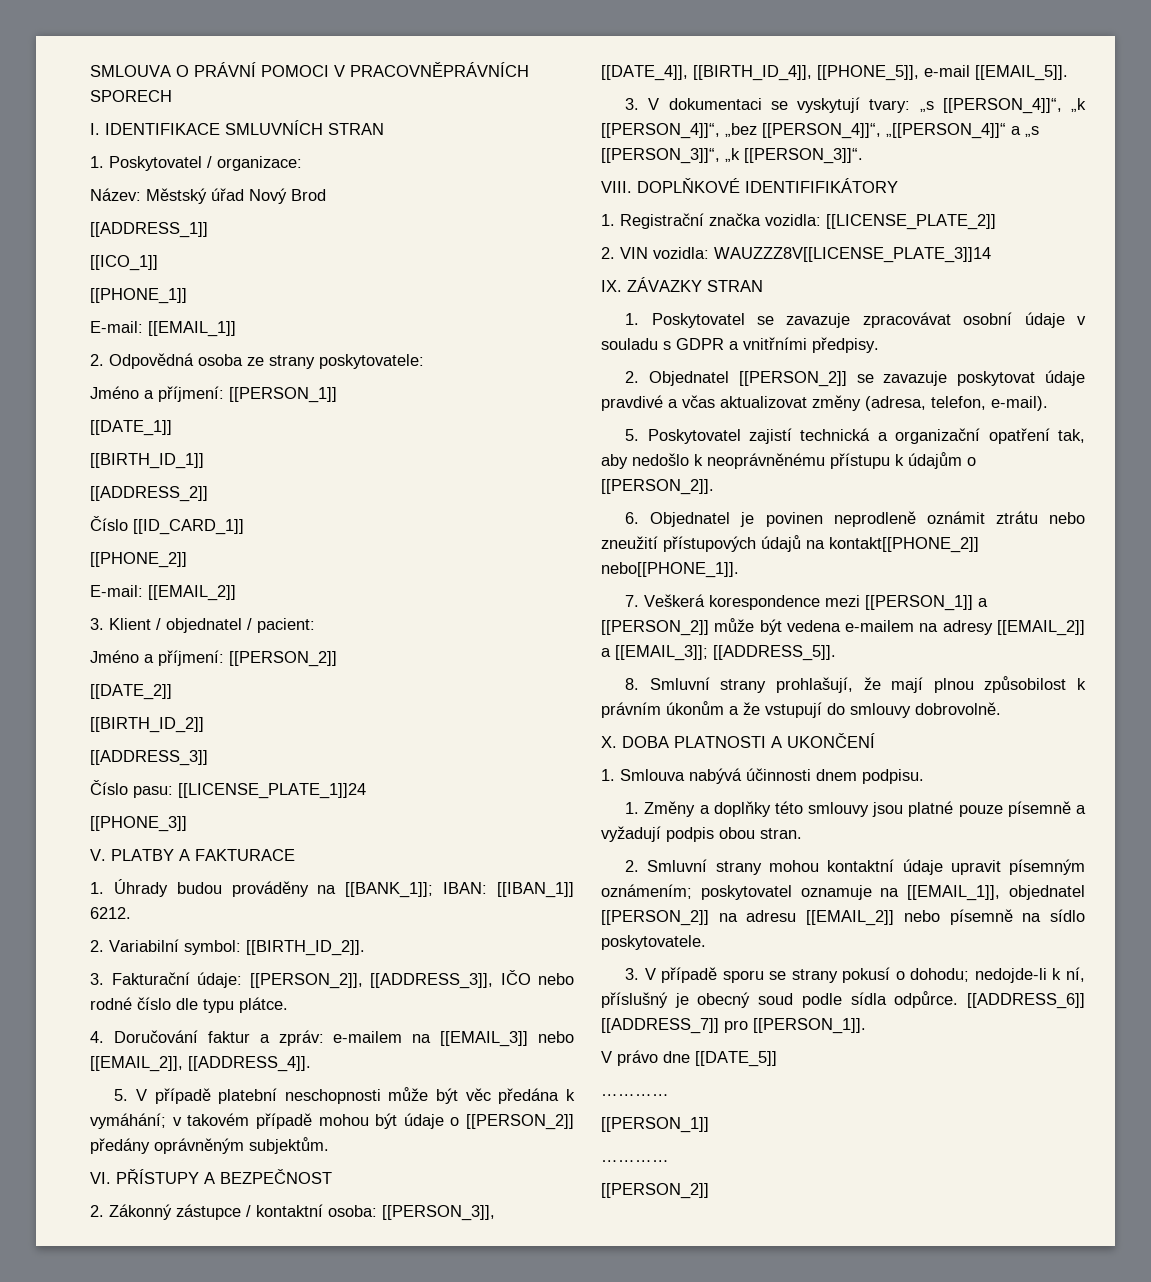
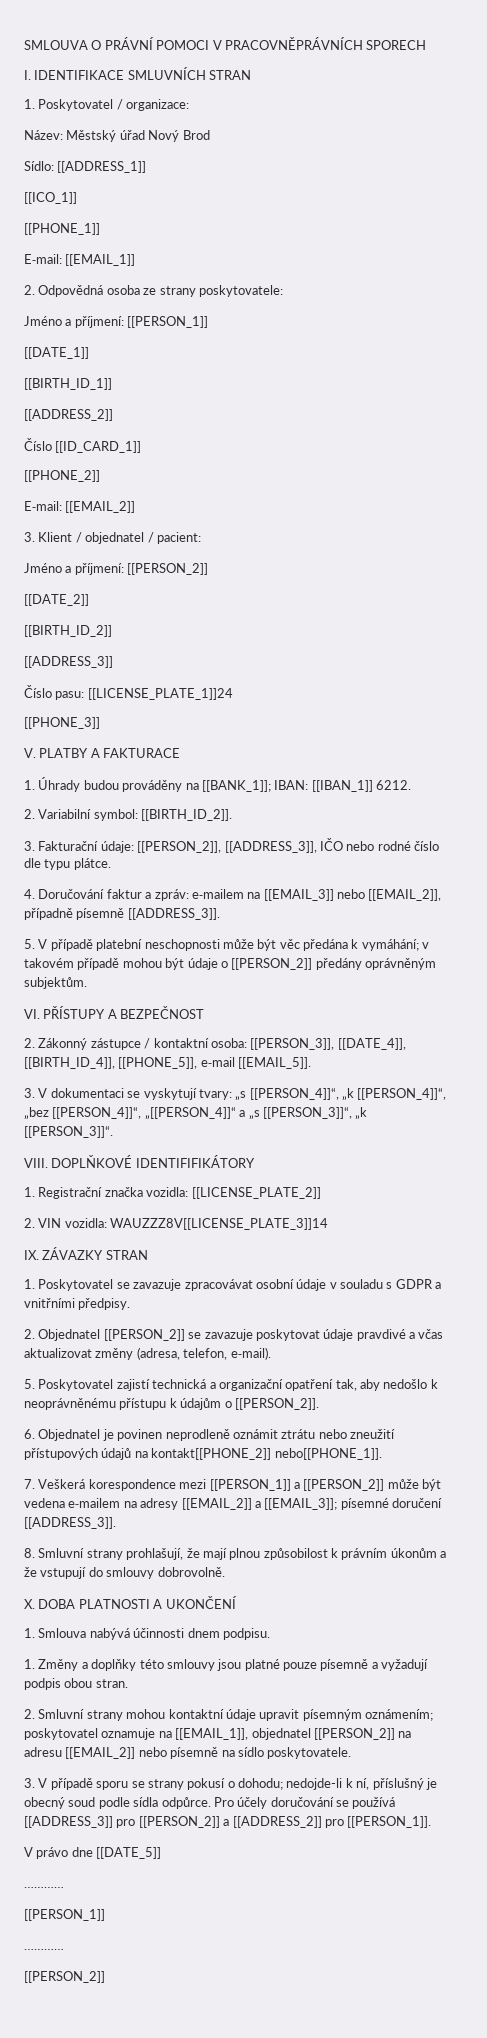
- [[ADDRESS_1]]
+ Sídlo: [[ADDRESS_1]]
- 4. Doručování faktur a zpráv: e‑mailem na [[EMAIL_3]] nebo [[EMAIL_2]], [[ADDRESS_4]].
+ 4. Doručování faktur a zpráv: e‑mailem na [[EMAIL_3]] nebo [[EMAIL_2]], případně písemně [[ADDRESS_3]].
- 7. Veškerá korespondence mezi [[PERSON_1]] a [[PERSON_2]] může být vedena e‑mailem na adresy [[EMAIL_2]] a [[EMAIL_3]]; [[ADDRESS_5]].
+ 7. Veškerá korespondence mezi [[PERSON_1]] a [[PERSON_2]] může být vedena e‑mailem na adresy [[EMAIL_2]] a [[EMAIL_3]]; písemné doručení [[ADDRESS_3]].
- [[ADDRESS_6]] [[ADDRESS_7]] pro [[PERSON_1]].
+ Pro účely doručování se používá [[ADDRESS_3]] pro [[PERSON_2]] a [[ADDRESS_2]] pro [[PERSON_1]].

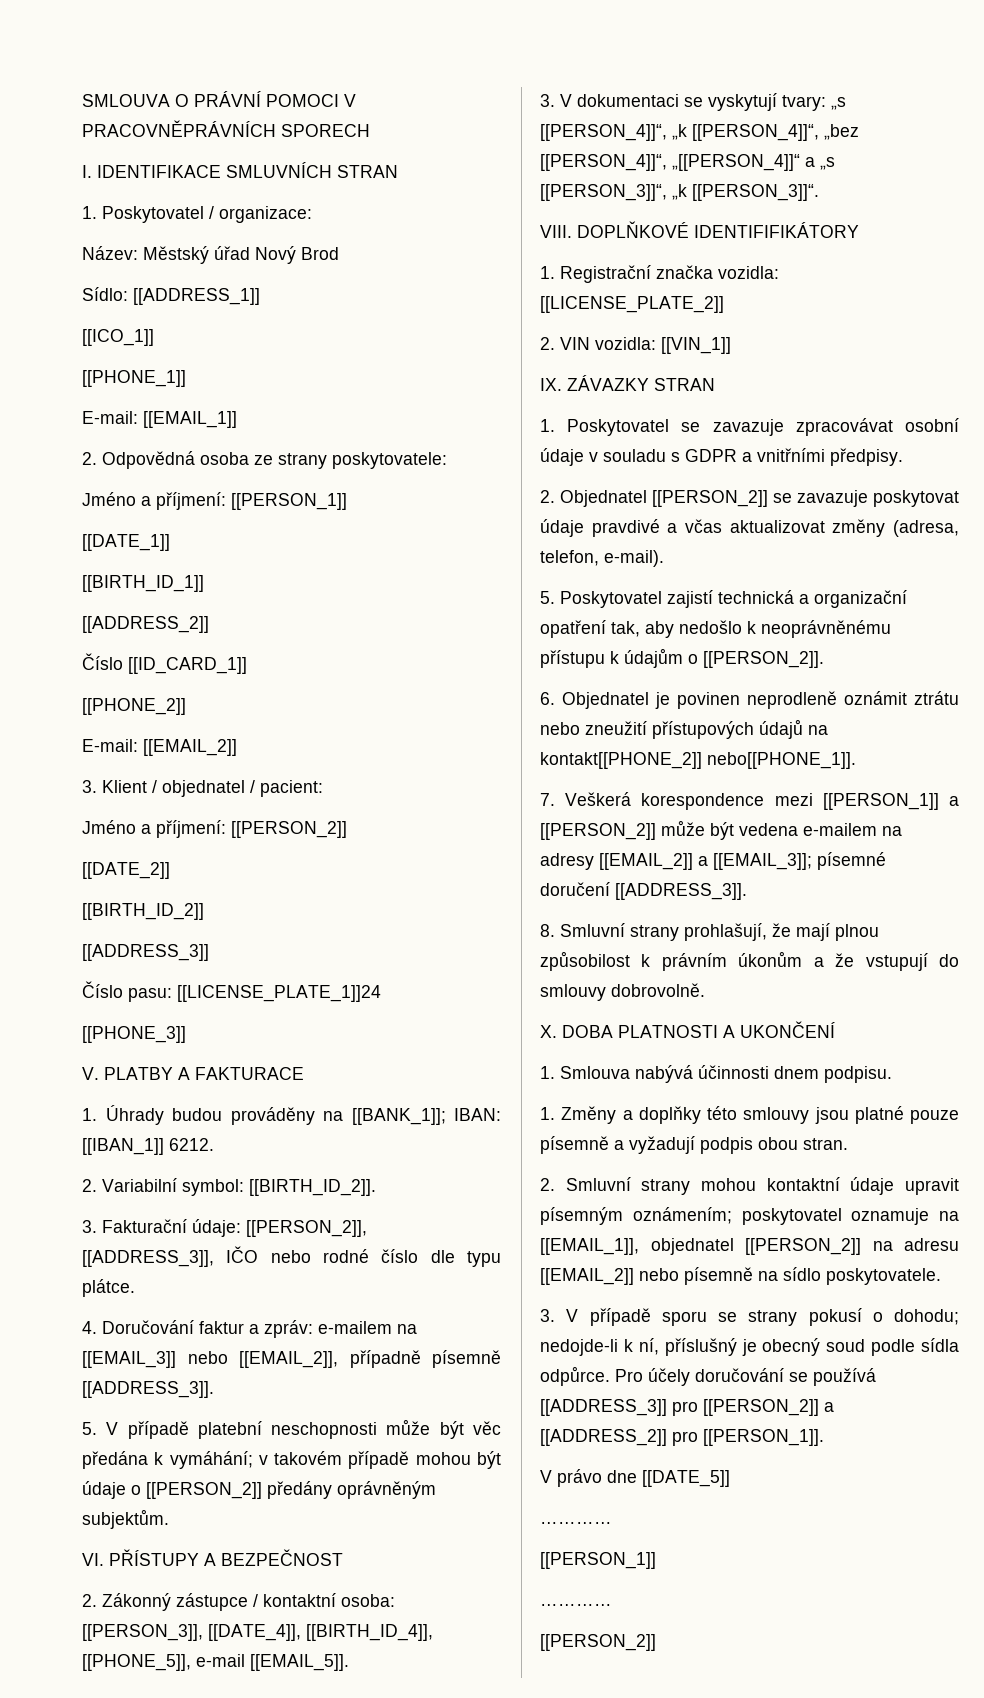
- 2. VIN vozidla: WAUZZZ8V[[LICENSE_PLATE_3]]14
+ 2. VIN vozidla: [[VIN_1]]

